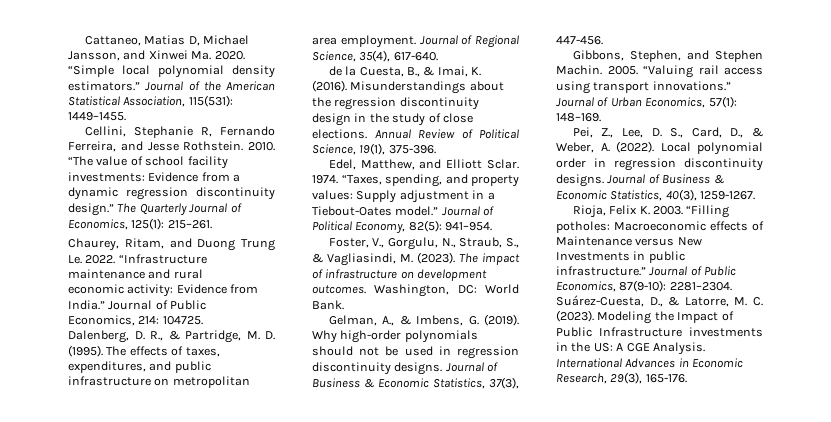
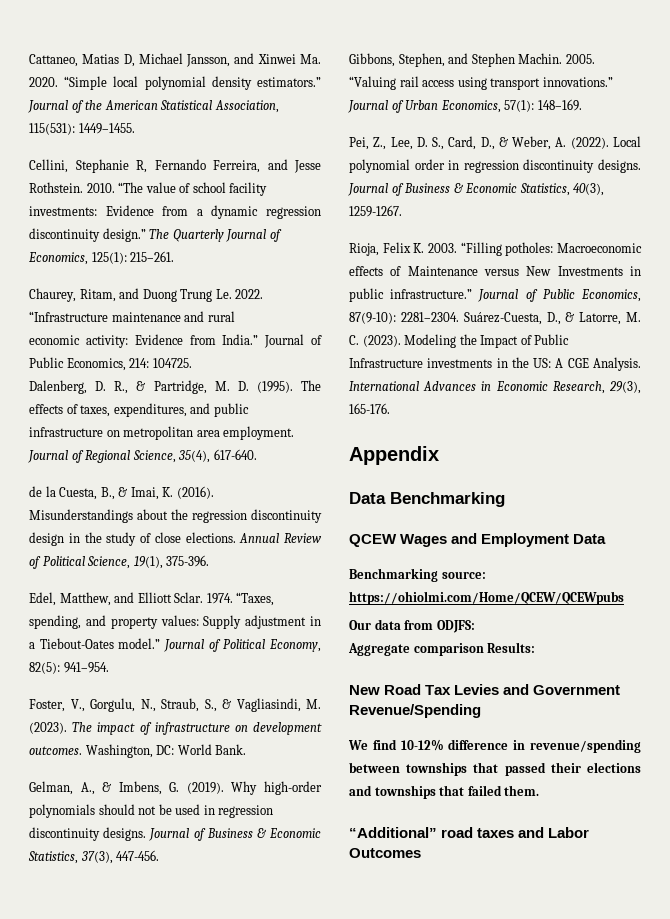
+ Appendix
+ Data Benchmarking
+ QCEW Wages and Employment Data
+ Benchmarking source: https://ohiolmi.com/Home/QCEW/QCEWpubs
+ Our data from ODJFS:
+ Aggregate comparison Results:
+ New Road Tax Levies and Government Revenue/Spending
+ We find 10-12% difference in revenue/spending between townships that passed their elections and townships that failed them.
+ “Additional” road taxes and Labor Outcomes

